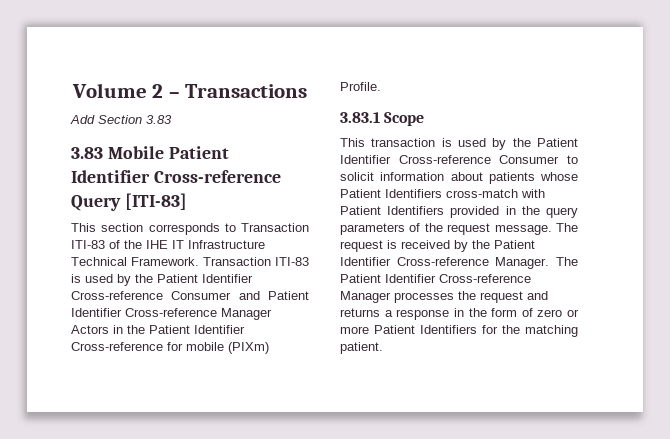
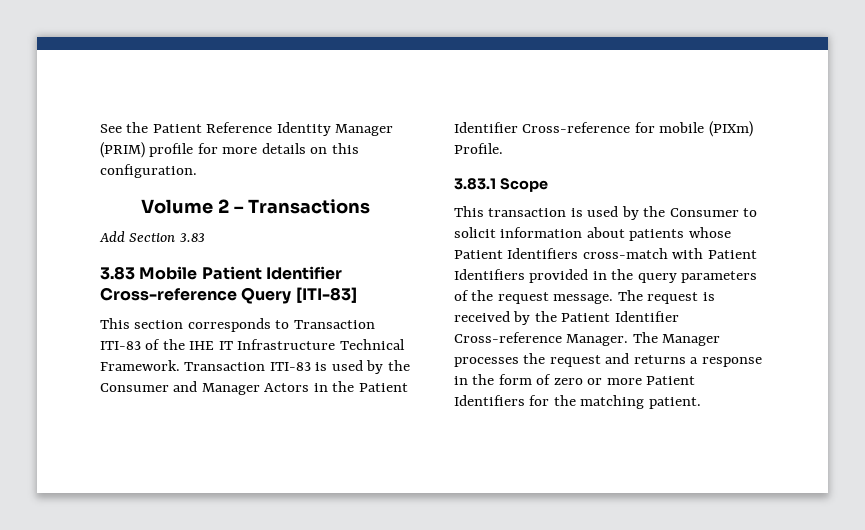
+ See the Patient Reference Identity Manager (PRIM) profile for more details on this configuration.
- Transaction ITI-83 is used by the Patient Identifier Cross-reference Consumer and Patient Identifier Cross-reference Manager Actors in the Patient Identifier Cross-reference for mobile (PIXm) Profile.
+ Transaction ITI-83 is used by the Consumer and Manager Actors in the Patient Identifier Cross-reference for mobile (PIXm) Profile.
- This transaction is used by the Patient Identifier Cross-reference Consumer to solicit information about patients whose Patient Identifiers cross-match with Patient Identifiers provided in the query parameters of the request message.
+ This transaction is used by the Consumer to solicit information about patients whose Patient Identifiers cross-match with Patient Identifiers provided in the query parameters of the request message.
- The Patient Identifier Cross-reference Manager processes the request and returns a response in the form of zero or more Patient Identifiers for the matching patient.
+ The Manager processes the request and returns a response in the form of zero or more Patient Identifiers for the matching patient.

